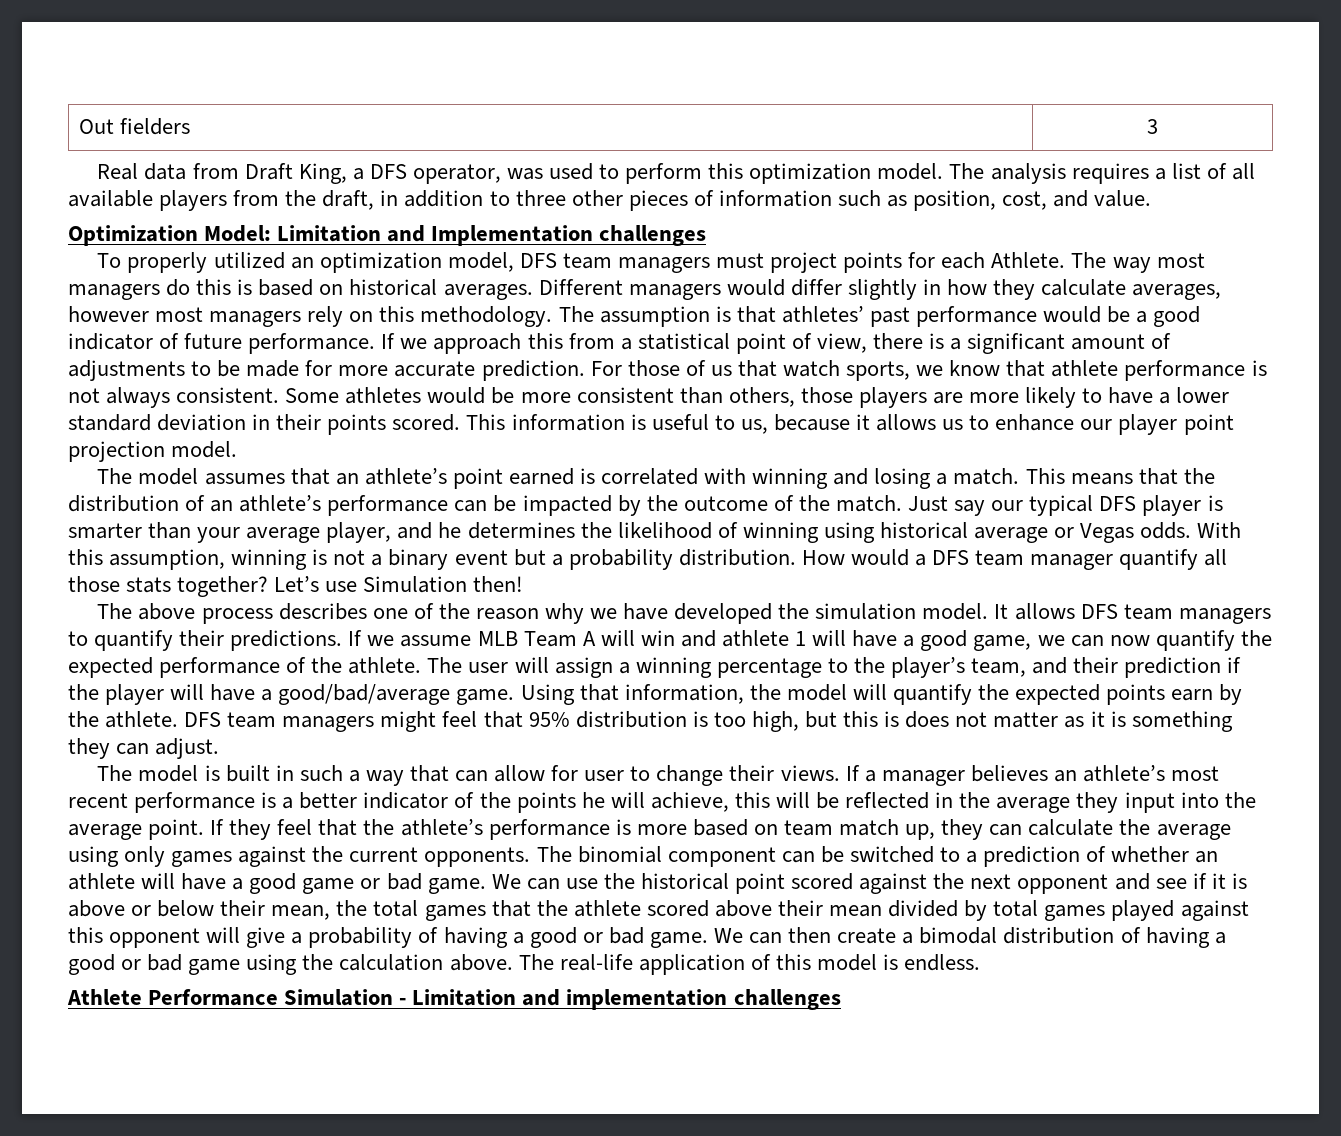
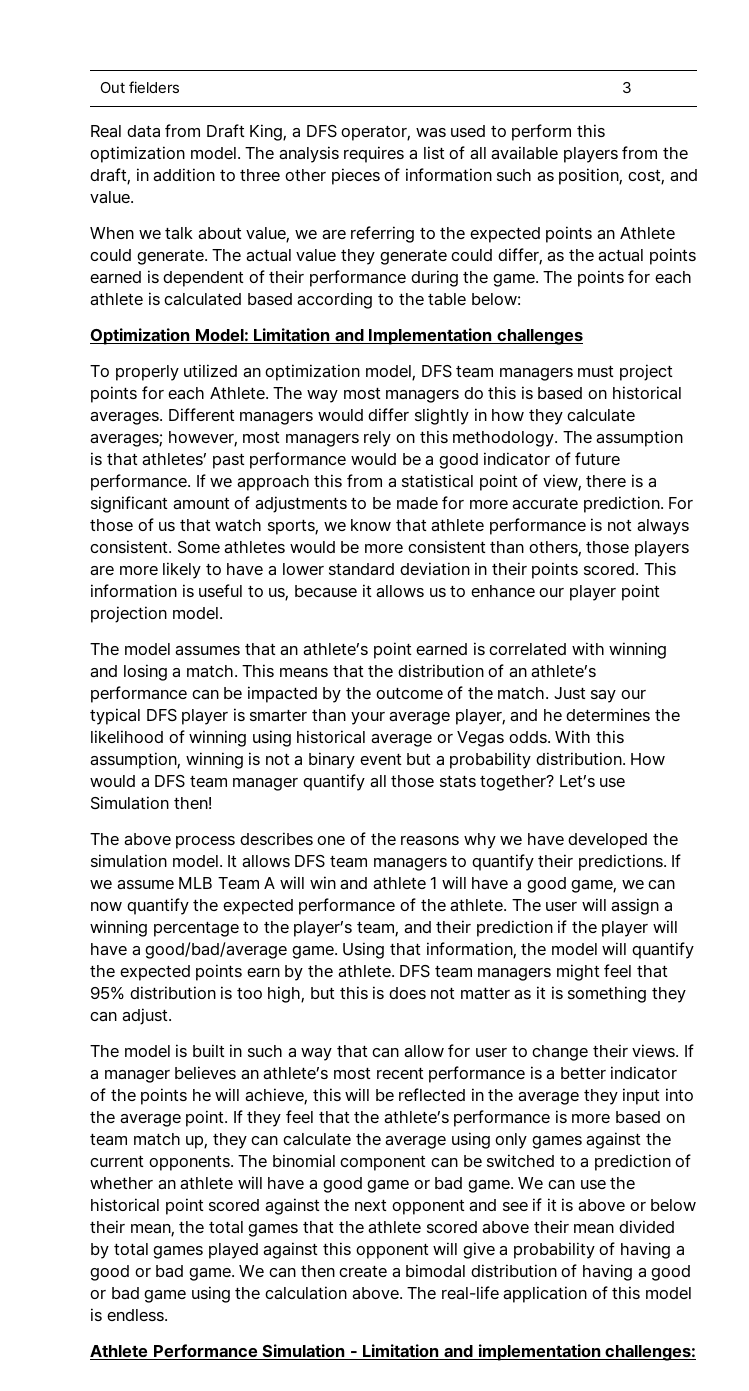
+ When we talk about value, we are referring to the expected points an Athlete could generate. The actual value they generate could differ, as the actual points earned is dependent of their performance during the game. The points for each athlete is calculated based according to the table below:
- Different managers would differ slightly in how they calculate averages, however most managers rely on this methodology.
+ Different managers would differ slightly in how they calculate averages; however, most managers rely on this methodology.
- The above process describes one of the reason why we have developed the simulation model.
+ The above process describes one of the reasons why we have developed the simulation model.
- Athlete Performance Simulation - Limitation and implementation challenges
+ Athlete Performance Simulation - Limitation and implementation challenges:

